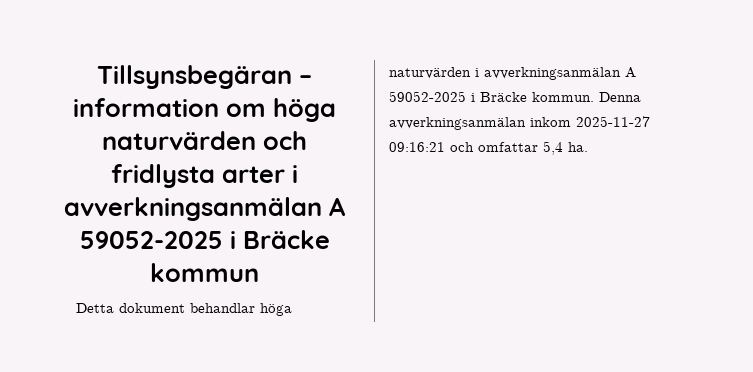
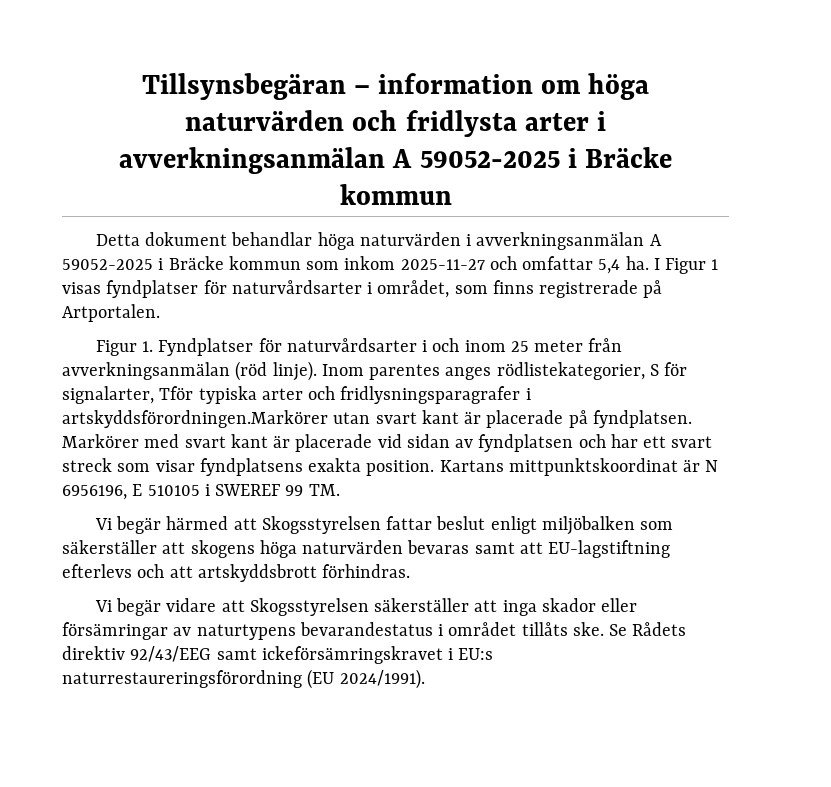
- Detta dokument behandlar höga naturvärden i avverkningsanmälan A 59052-2025 i Bräcke kommun. Denna avverkningsanmälan inkom 2025-11-27 09:16:21 och omfattar 5,4 ha.
+ Detta dokument behandlar höga naturvärden i avverkningsanmälan A 59052-2025 i Bräcke kommun som inkom 2025-11-27 och omfattar 5,4 ha.
+ I Figur 1 visas fyndplatser för naturvårdsarter i området, som finns registrerade på Artportalen.
+ Figur 1. Fyndplatser för naturvårdsarter i och inom 25 meter från avverkningsanmälan (röd linje). Inom parentes anges rödlistekategorier, S för signalarter, Tför typiska arter och fridlysningsparagrafer i artskyddsförordningen.Markörer utan svart kant är placerade på fyndplatsen. Markörer med svart kant är placerade vid sidan av fyndplatsen och har ett svart streck som visar fyndplatsens exakta position. Kartans mittpunktskoordinat är N 6956196, E 510105 i SWEREF 99 TM.
+ Vi begär härmed att Skogsstyrelsen fattar beslut enligt miljöbalken som säkerställer att skogens höga naturvärden bevaras samt att EU-lagstiftning efterlevs och att artskyddsbrott förhindras.
+ Vi begär vidare att Skogsstyrelsen säkerställer att inga skador eller försämringar av naturtypens bevarandestatus i området tillåts ske. Se Rådets direktiv 92/43/EEG samt ickeförsämringskravet i EU:s naturrestaureringsförordning (EU 2024/1991).

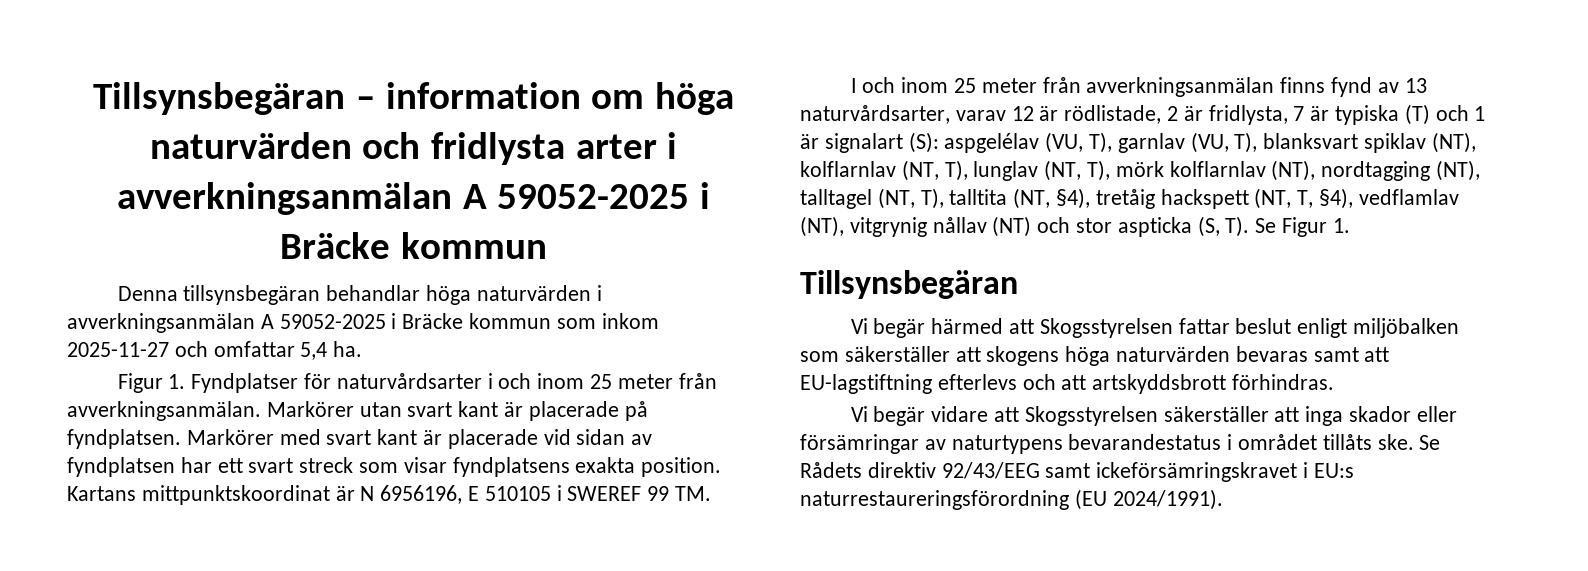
- Detta dokument behandlar höga naturvärden i avverkningsanmälan A 59052-2025 i Bräcke kommun som inkom 2025-11-27 och omfattar 5,4 ha. I Figur 1 visas fyndplatser för naturvårdsarter i området, som finns registrerade på Artportalen.
+ Denna tillsynsbegäran behandlar höga naturvärden i avverkningsanmälan A 59052-2025 i Bräcke kommun som inkom 2025-11-27 och omfattar 5,4 ha.
- Figur 1. Fyndplatser för naturvårdsarter i och inom 25 meter från avverkningsanmälan (röd linje). Inom parentes anges rödlistekategorier, S för signalarter, Tför typiska arter och fridlysningsparagrafer i artskyddsförordningen.Markörer utan svart kant är placerade på fyndplatsen.
+ Figur 1. Fyndplatser för naturvårdsarter i och inom 25 meter från avverkningsanmälan. Markörer utan svart kant är placerade på fyndplatsen.
- Markörer med svart kant är placerade vid sidan av fyndplatsen och har ett svart streck som visar fyndplatsens exakta position.
+ Markörer med svart kant är placerade vid sidan av fyndplatsen har ett svart streck som visar fyndplatsens exakta position.
+ I och inom 25 meter från avverkningsanmälan finns fynd av 13 naturvårdsarter, varav 12 är rödlistade, 2 är fridlysta, 7 är typiska (T) och 1 är signalart (S): aspgelélav (VU, T), garnlav (VU, T), blanksvart spiklav (NT), kolflarnlav (NT, T), lunglav (NT, T), mörk kolflarnlav (NT), nordtagging (NT), talltagel (NT, T), talltita (NT, §4), tretåig hackspett (NT, T, §4), vedflamlav (NT), vitgrynig nållav (NT) och stor aspticka (S, T). Se Figur 1.
+ Tillsynsbegäran

